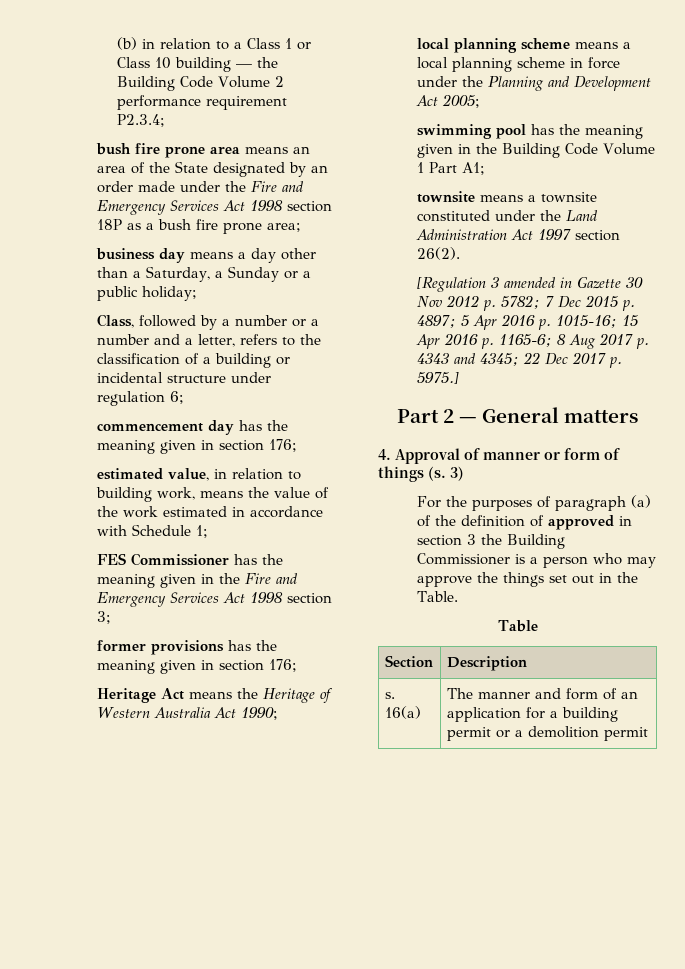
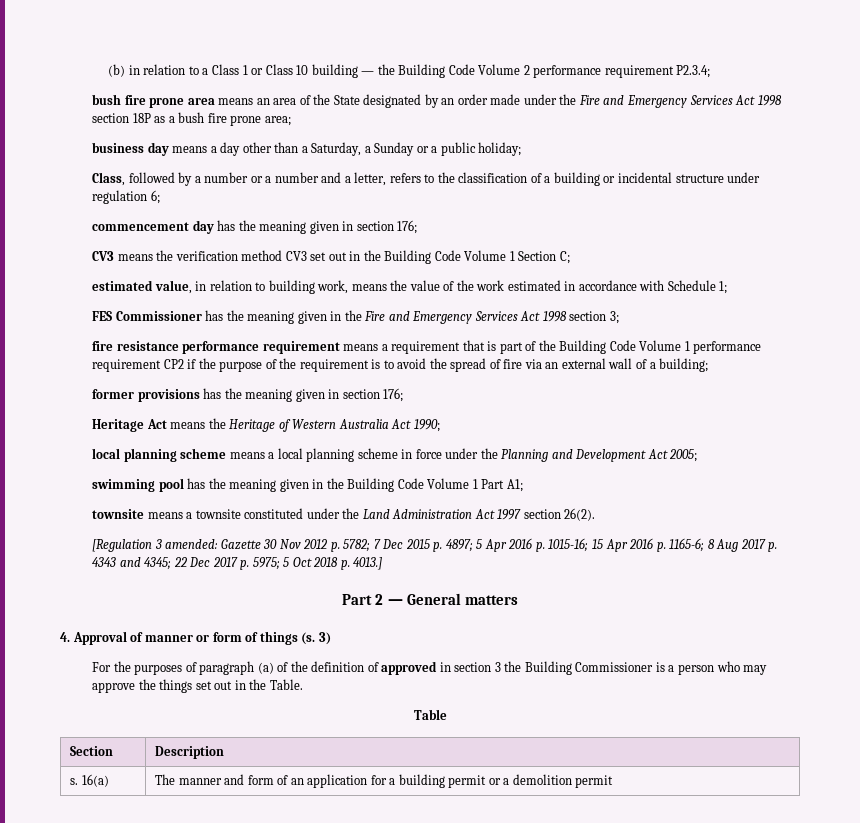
+ CV3 means the verification method CV3 set out in the Building Code Volume 1 Section C;
+ fire resistance performance requirement means a requirement that is part of the Building Code Volume 1 performance requirement CP2 if the purpose of the requirement is to avoid the spread of fire via an external wall of a building;
- [Regulation 3 amended in Gazette 30 Nov 2012 p. 5782; 7 Dec 2015 p. 4897; 5 Apr 2016 p. 1015-16; 15 Apr 2016 p. 1165-6; 8 Aug 2017 p. 4343 and 4345; 22 Dec 2017 p. 5975.]
+ [Regulation 3 amended: Gazette 30 Nov 2012 p. 5782; 7 Dec 2015 p. 4897; 5 Apr 2016 p. 1015-16; 15 Apr 2016 p. 1165-6; 8 Aug 2017 p. 4343 and 4345; 22 Dec 2017 p. 5975; 5 Oct 2018 p. 4013.]

